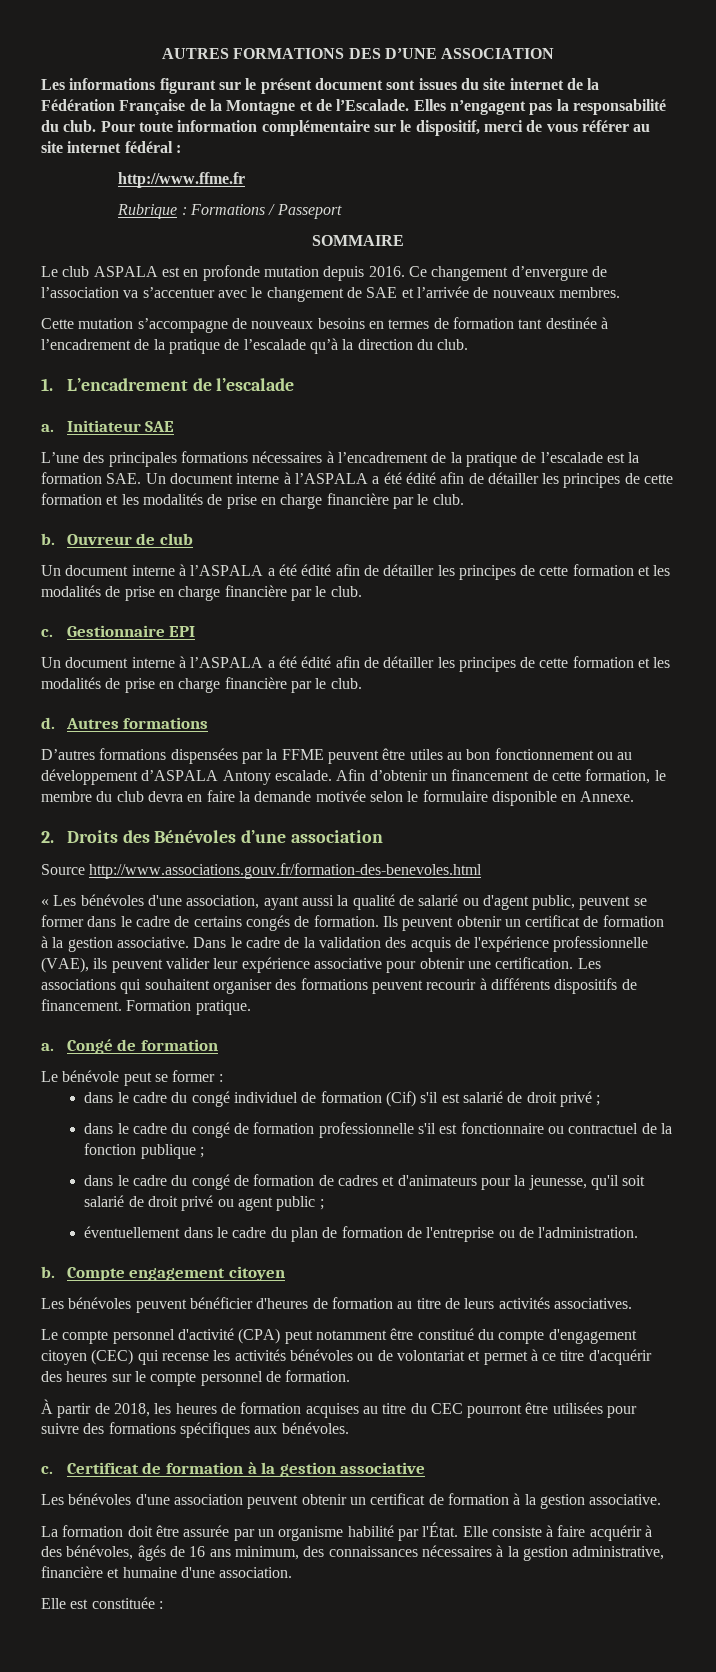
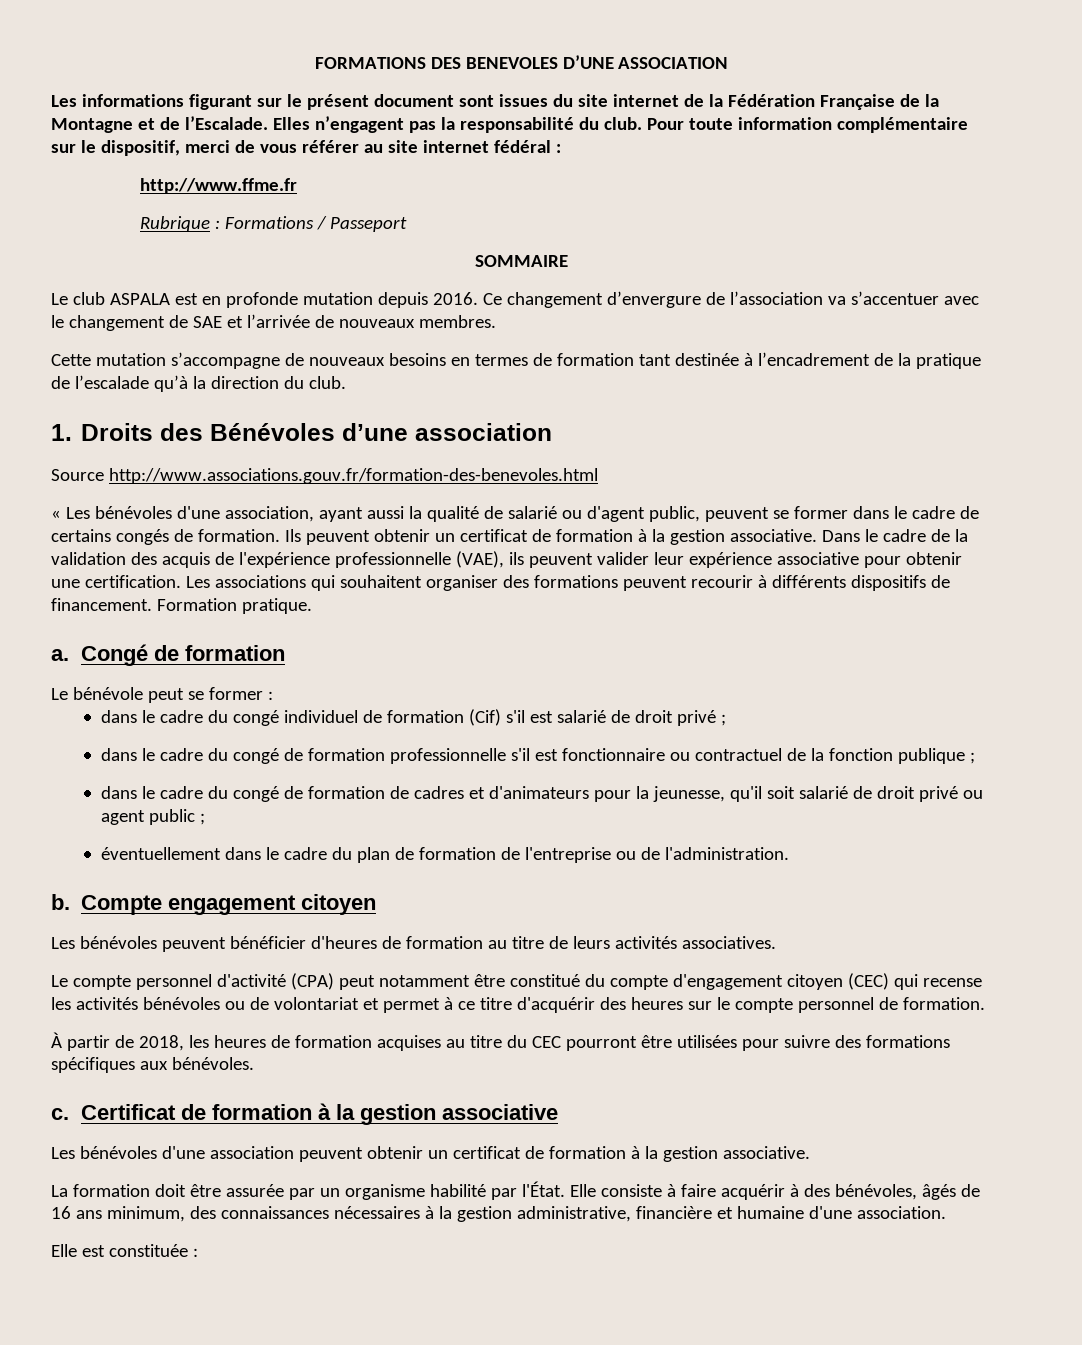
- AUTRES FORMATIONS DES D’UNE ASSOCIATION
+ FORMATIONS DES BENEVOLES D’UNE ASSOCIATION
- 1. L’encadrement de l’escalade
- a. Initiateur SAE
- L’une des principales formations nécessaires à l’encadrement de la pratique de l’escalade est la formation SAE. Un document interne à l’ASPALA a été édité afin de détailler les principes de cette formation et les modalités de prise en charge financière par le club.
- b. Ouvreur de club
- Un document interne à l’ASPALA a été édité afin de détailler les principes de cette formation et les modalités de prise en charge financière par le club.
- c. Gestionnaire EPI
- Un document interne à l’ASPALA a été édité afin de détailler les principes de cette formation et les modalités de prise en charge financière par le club.
- d. Autres formations
- D’autres formations dispensées par la FFME peuvent être utiles au bon fonctionnement ou au développement d’ASPALA Antony escalade. Afin d’obtenir un financement de cette formation, le membre du club devra en faire la demande motivée selon le formulaire disponible en Annexe.
- 2. Droits des Bénévoles d’une association
+ 1. Droits des Bénévoles d’une association

